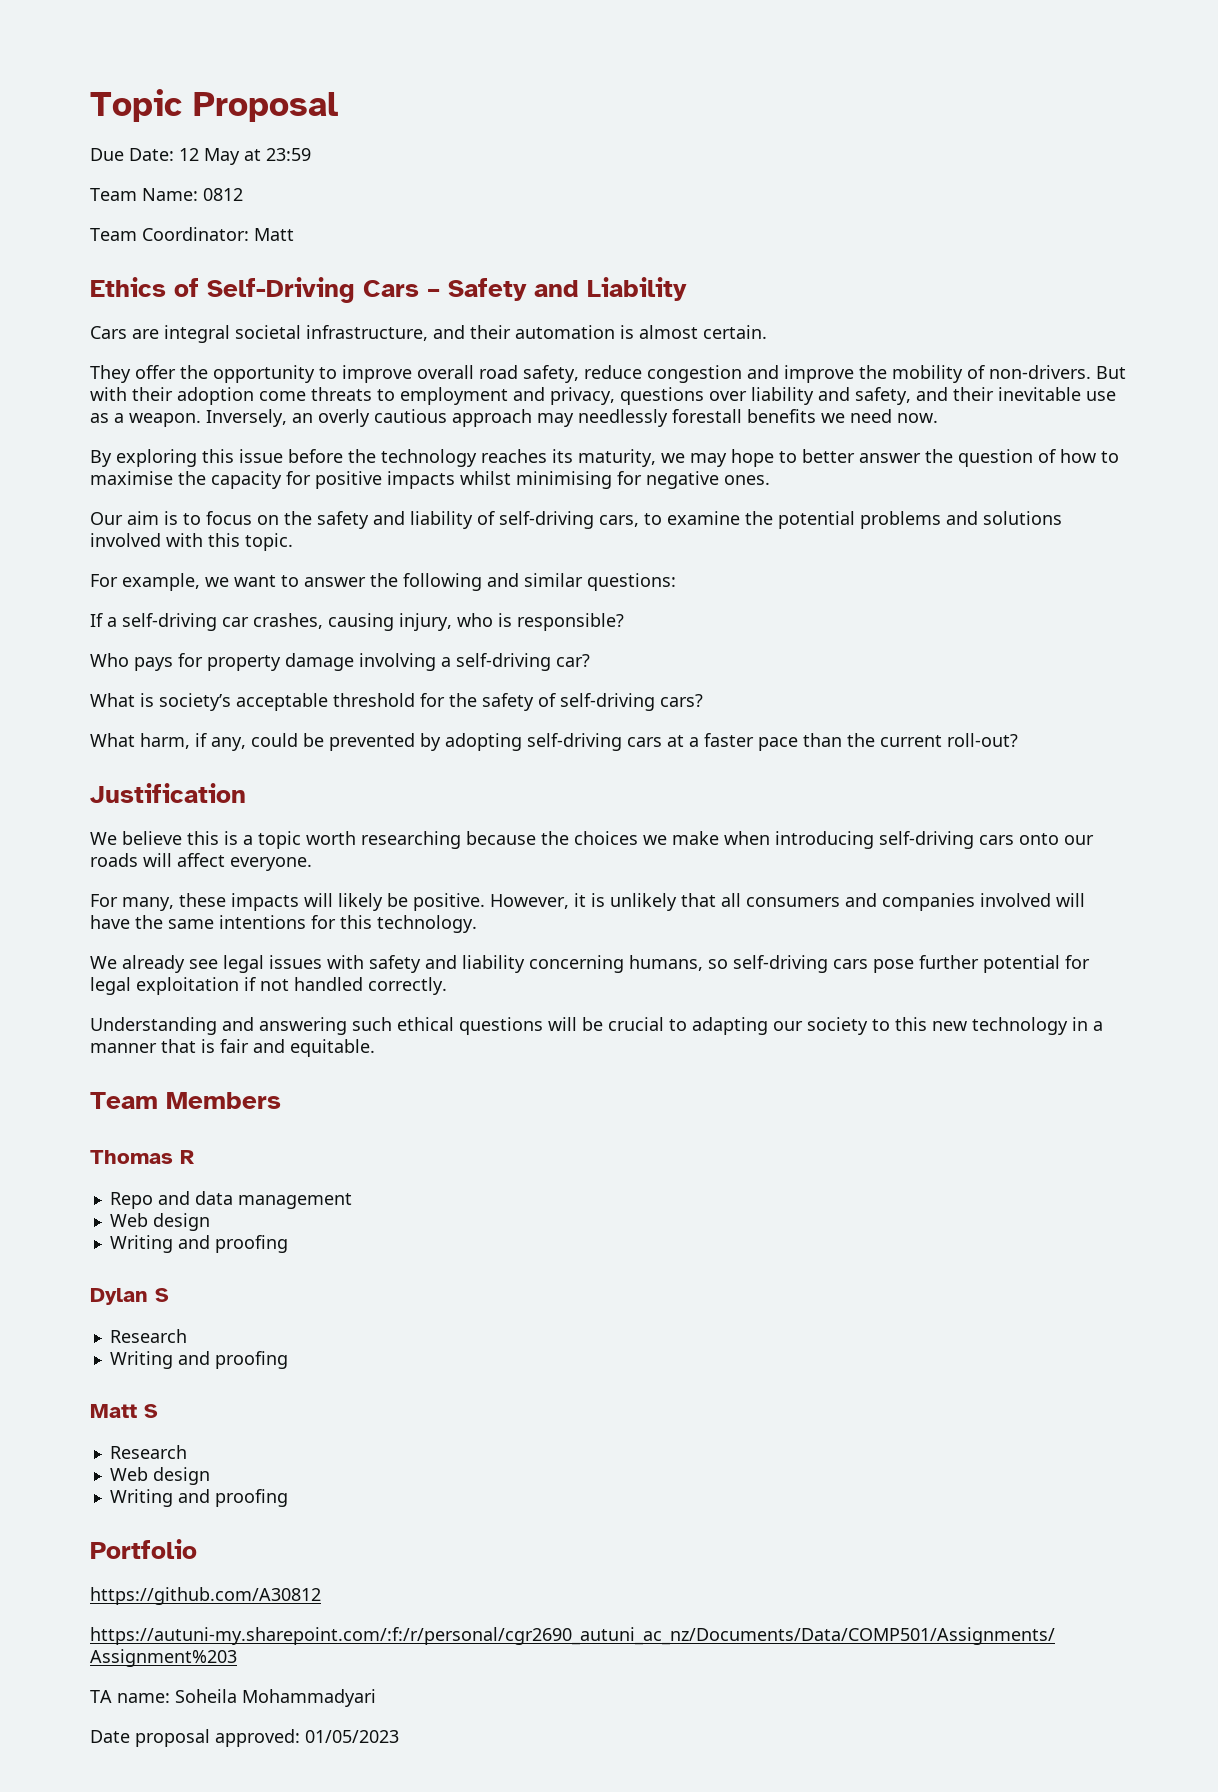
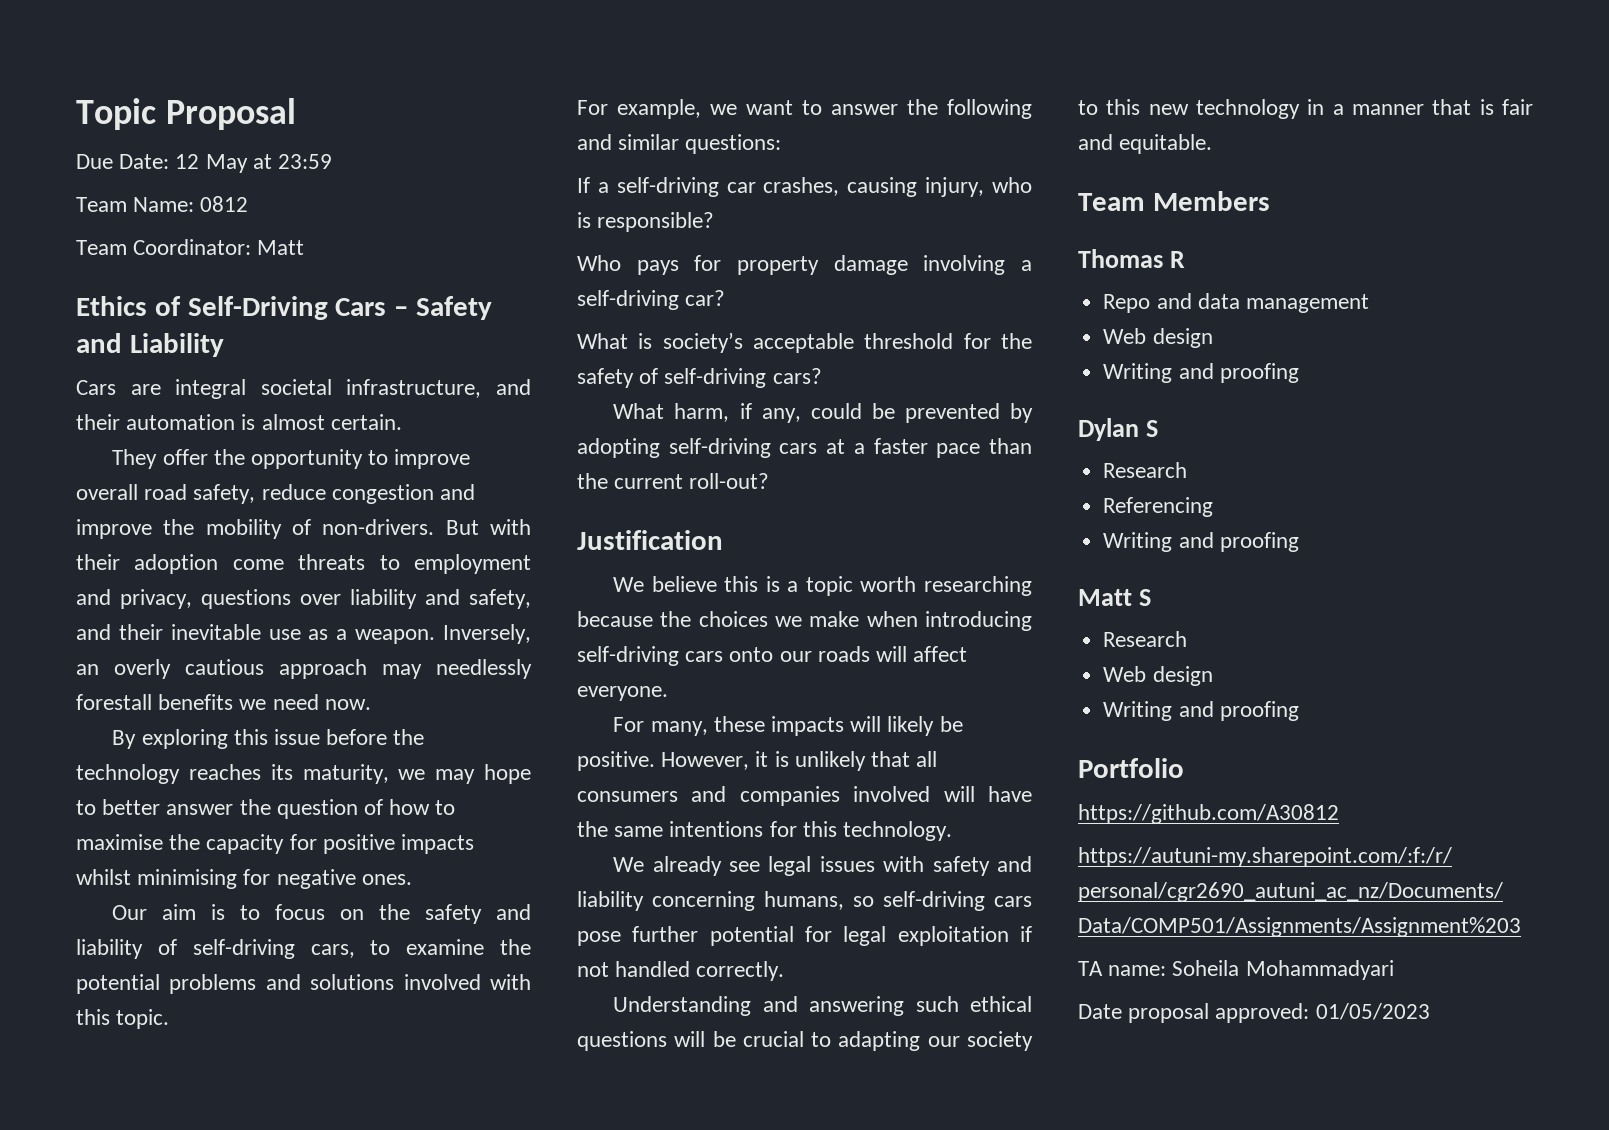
+ Referencing

